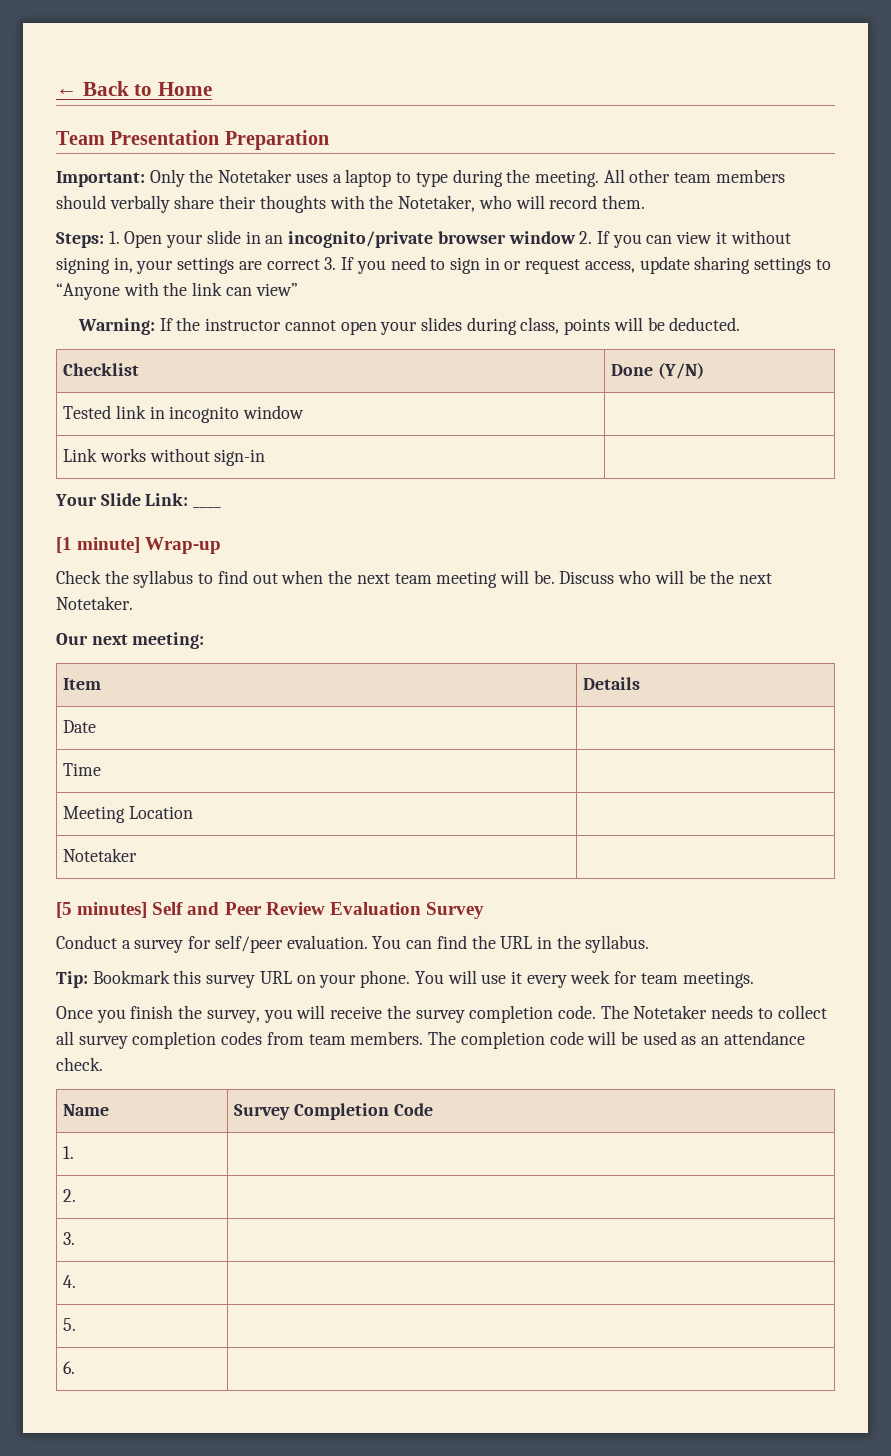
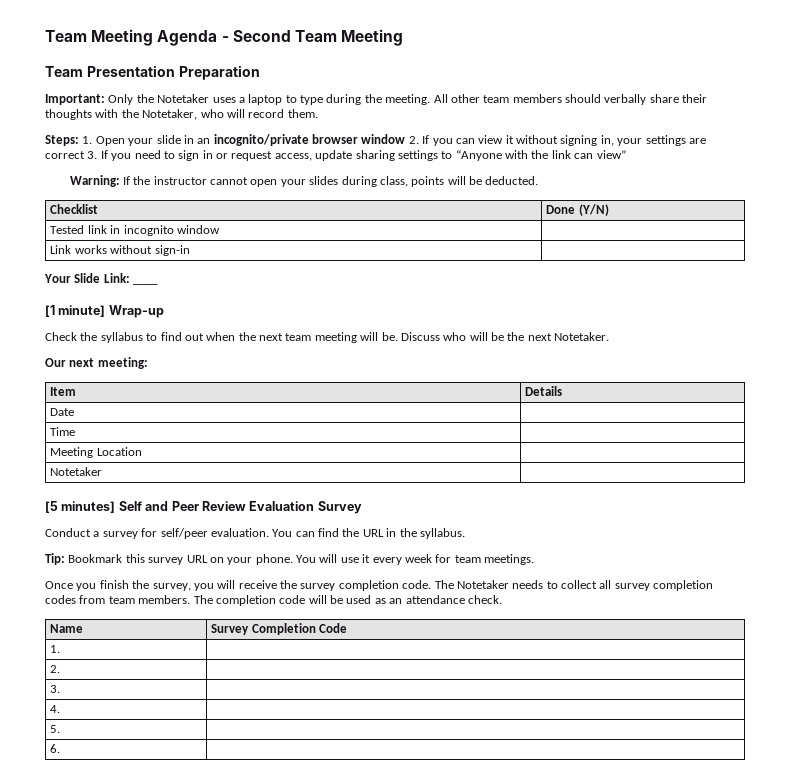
- ← Back to Home
+ Team Meeting Agenda - Second Team Meeting

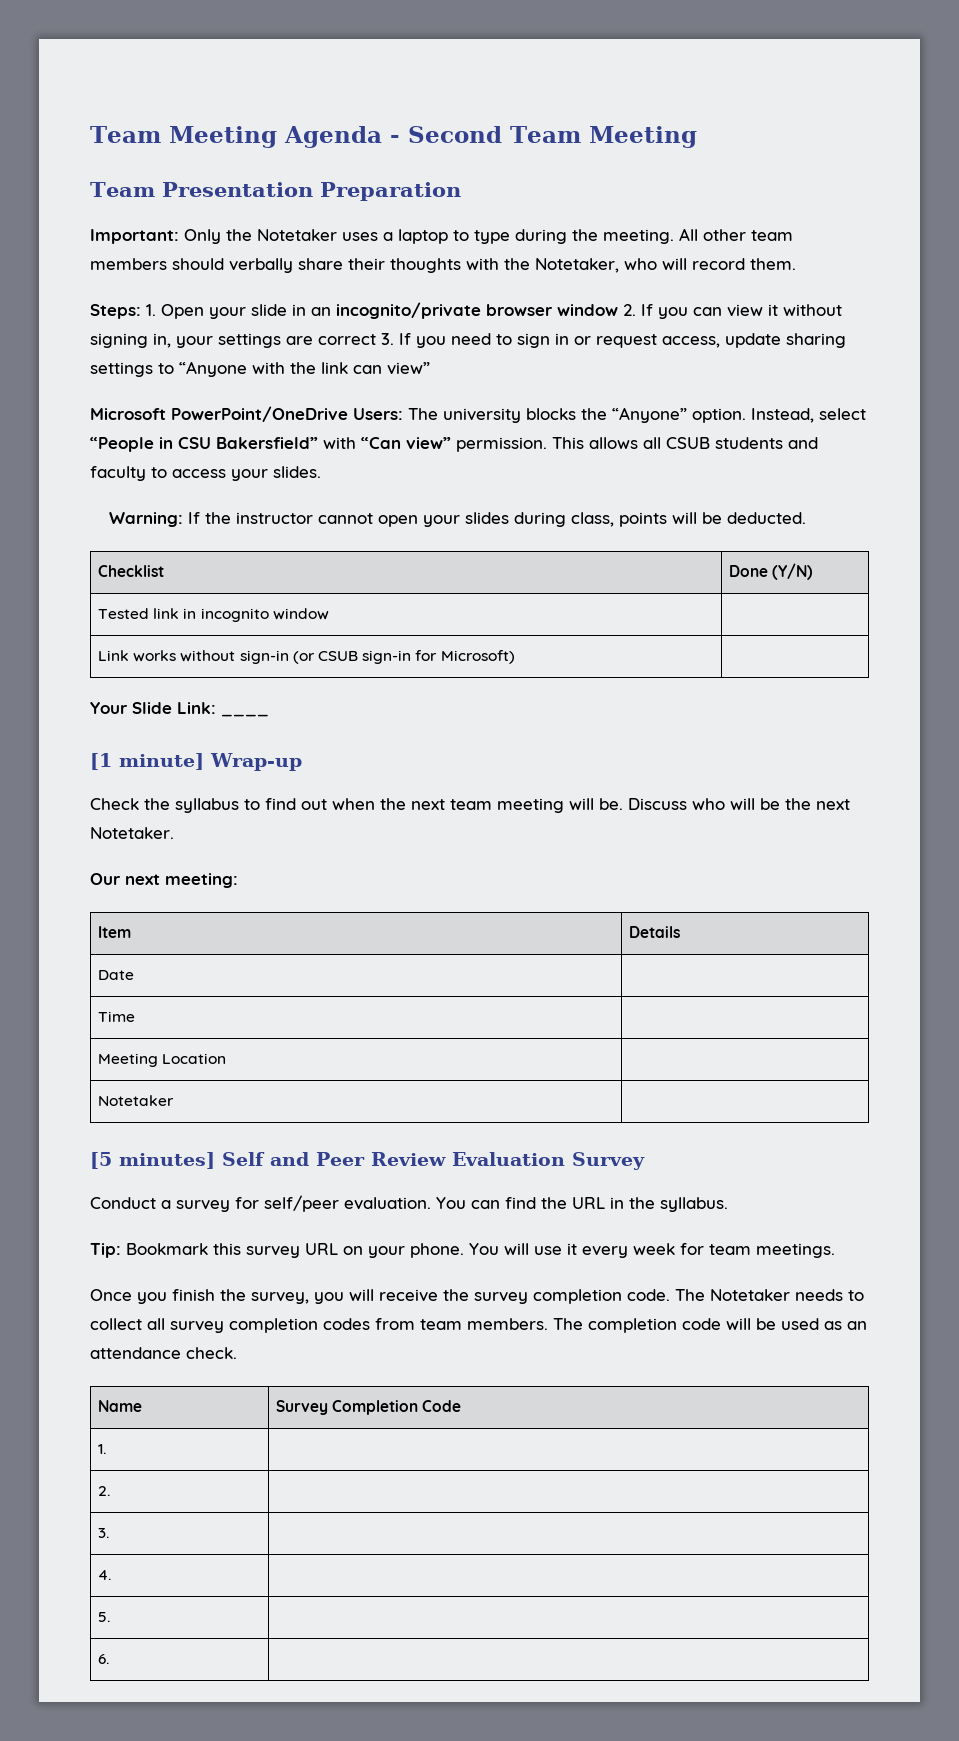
+ Microsoft PowerPoint/OneDrive Users: The university blocks the “Anyone” option. Instead, select “People in CSU Bakersfield” with “Can view” permission. This allows all CSUB students and faculty to access your slides.
- Link works without sign-in |
+ Link works without sign-in (or CSUB sign-in for Microsoft) |

